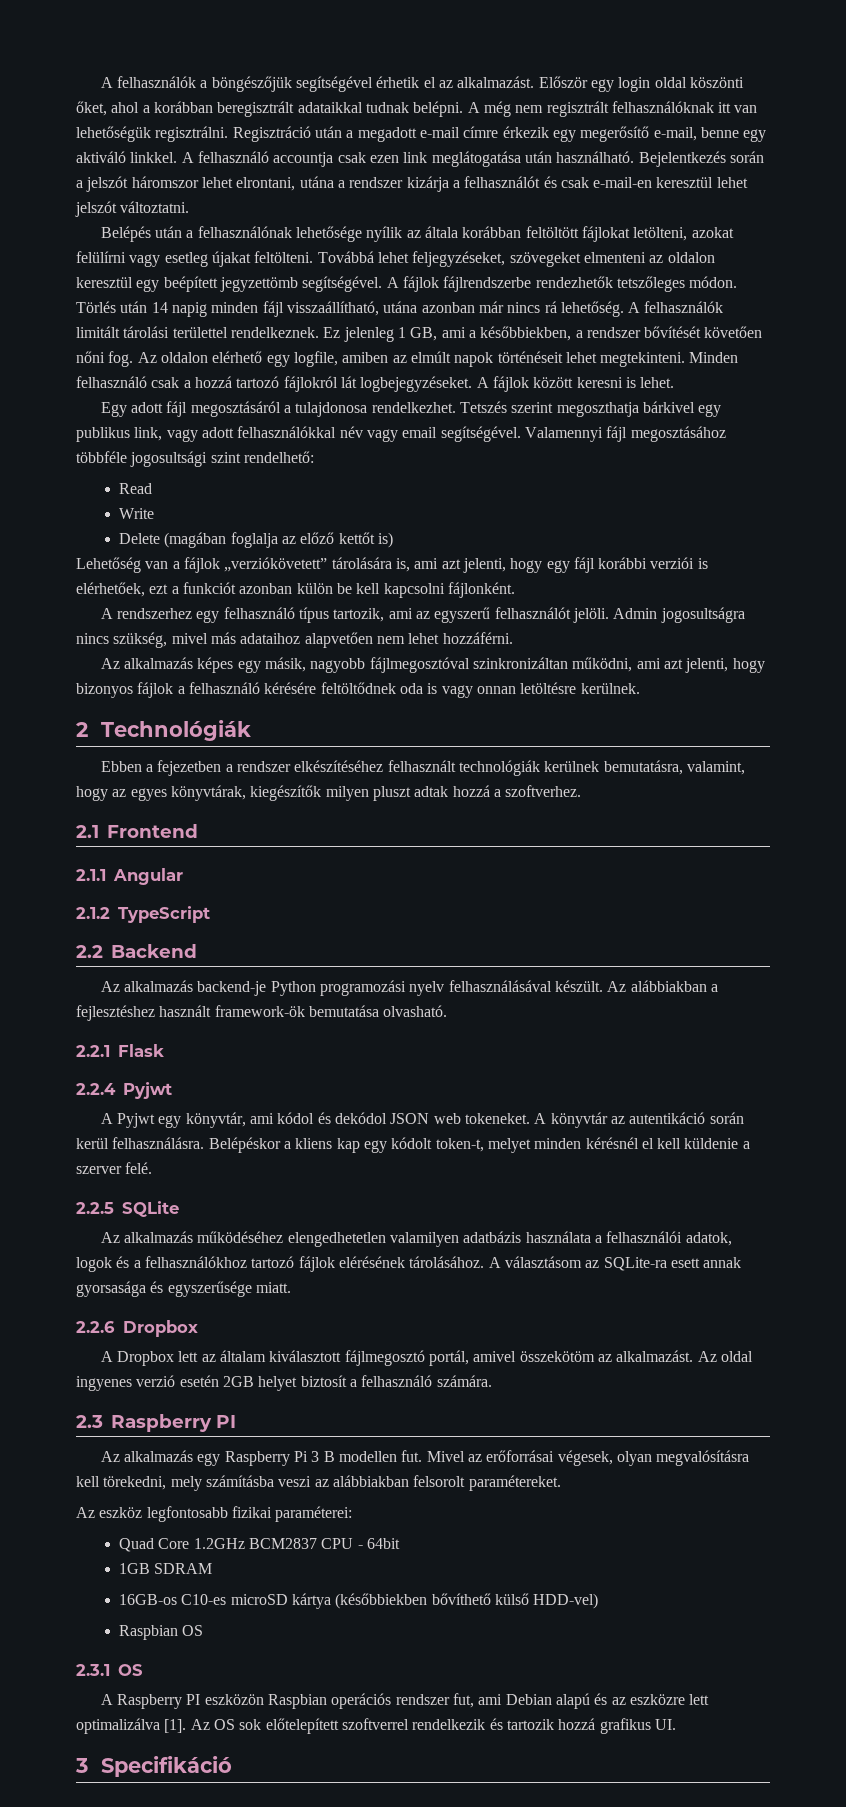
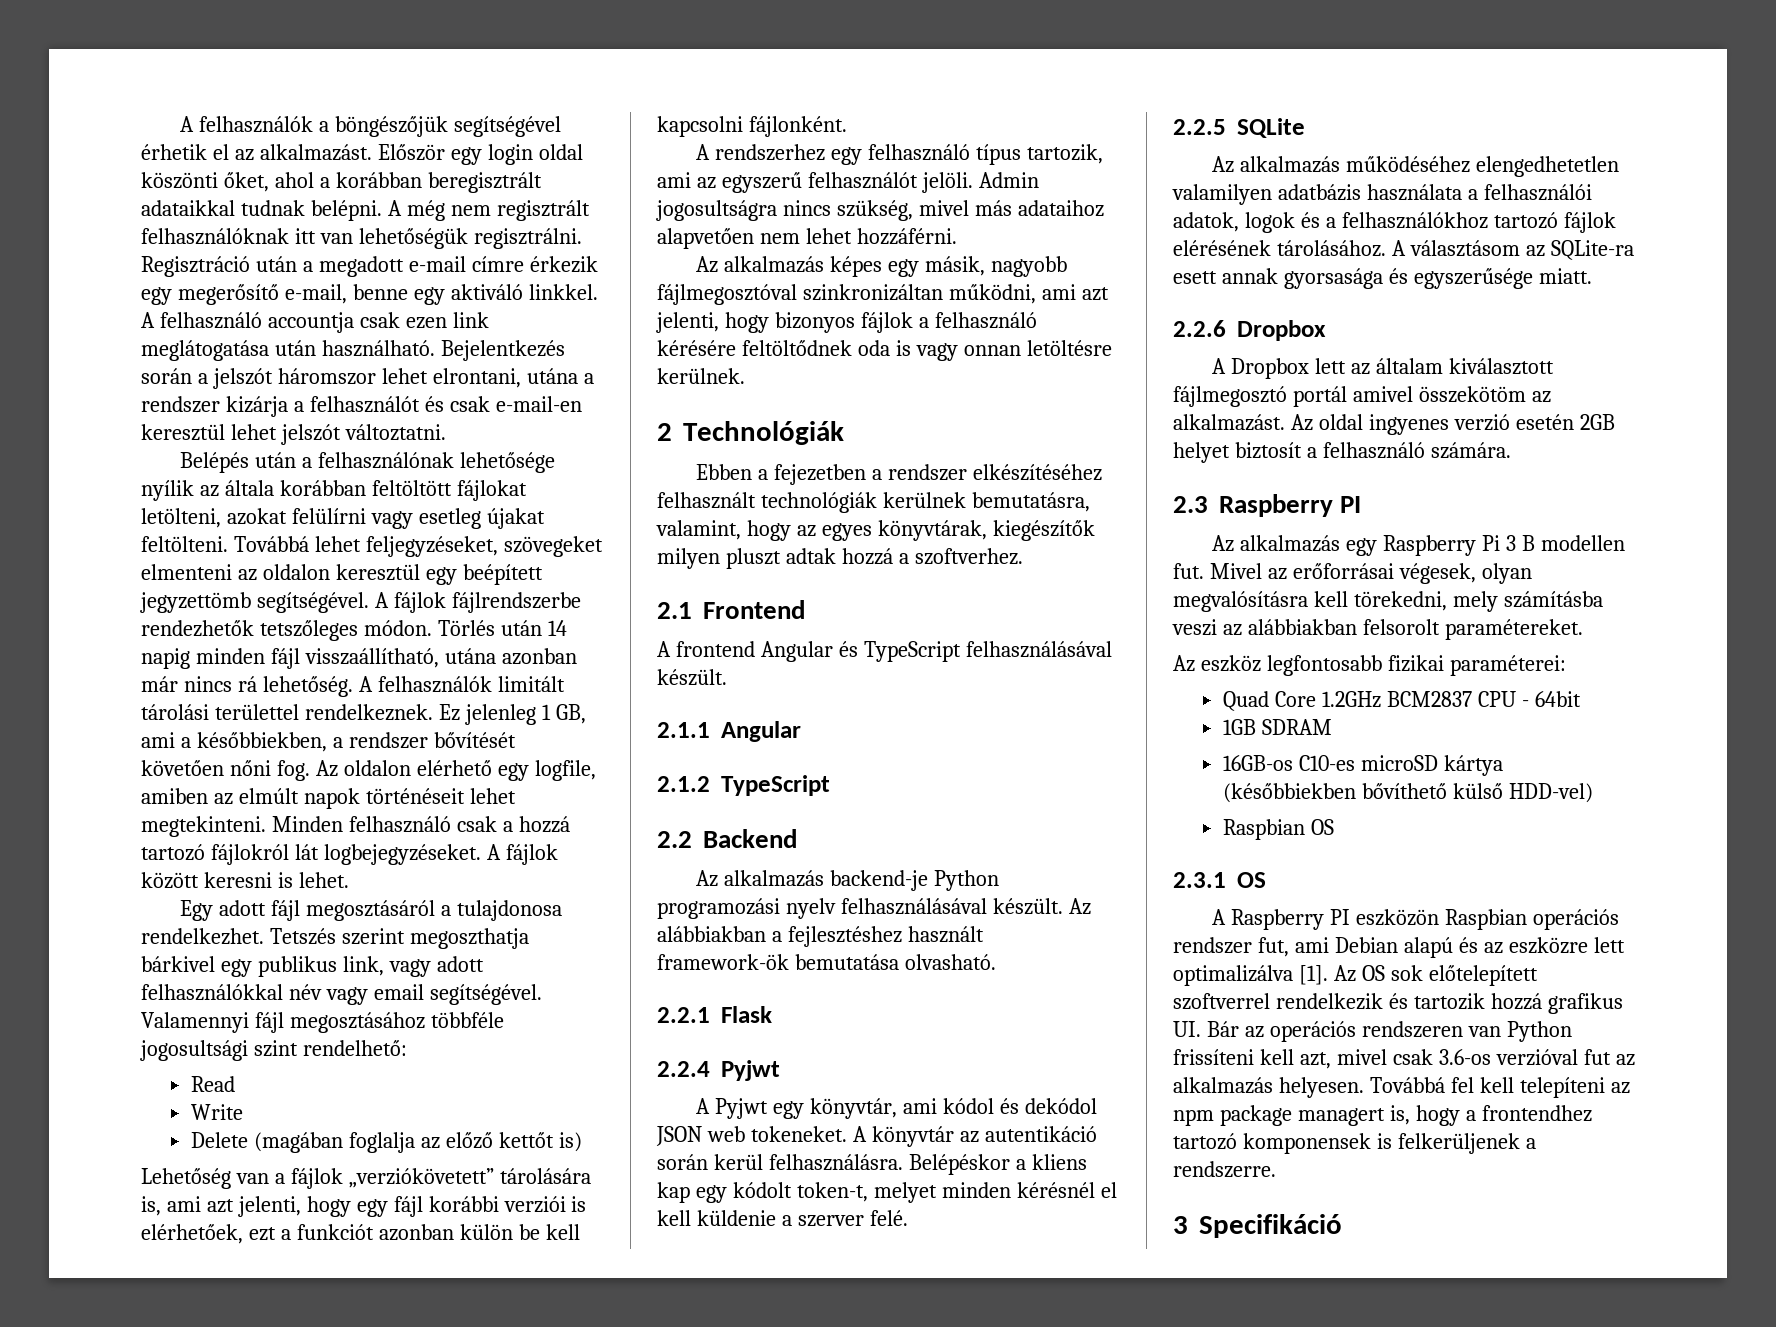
+ A frontend Angular és TypeScript felhasználásával készült.
- A Dropbox lett az általam kiválasztott fájlmegosztó portál, amivel összekötöm az alkalmazást.
+ A Dropbox lett az általam kiválasztott fájlmegosztó portál amivel összekötöm az alkalmazást.
- Az OS sok előtelepített szoftverrel rendelkezik és tartozik hozzá grafikus UI.
+ Az OS sok előtelepített szoftverrel rendelkezik és tartozik hozzá grafikus UI. Bár az operációs rendszeren van Python frissíteni kell azt, mivel csak 3.6-os verzióval fut az alkalmazás helyesen. Továbbá fel kell telepíteni az npm package managert is, hogy a frontendhez tartozó komponensek is felkerüljenek a rendszerre.

